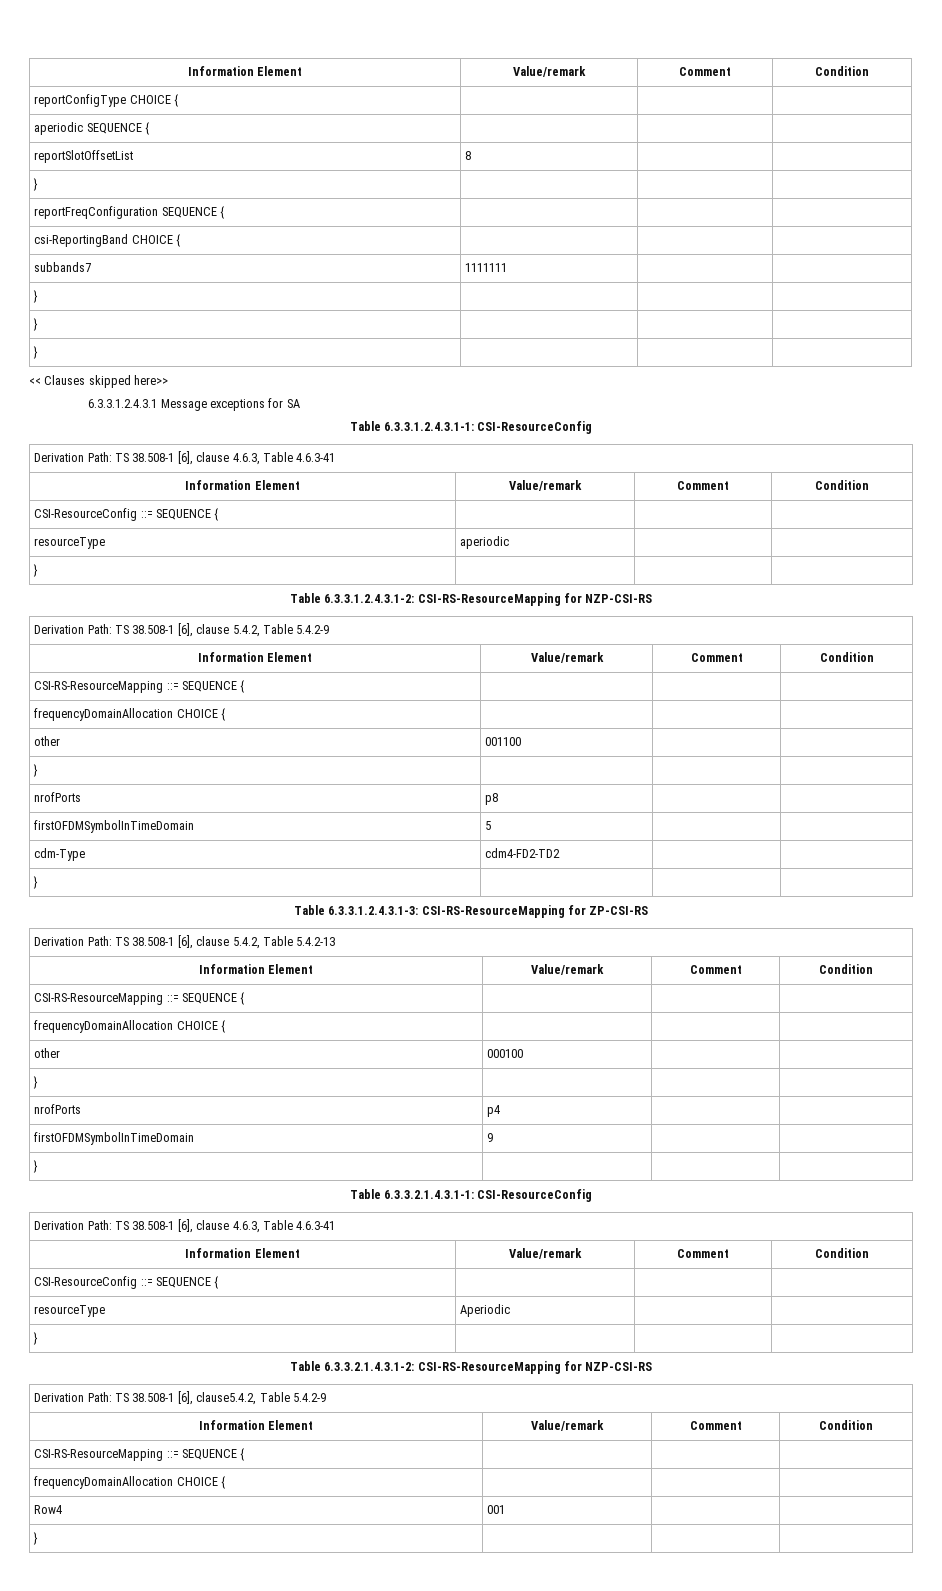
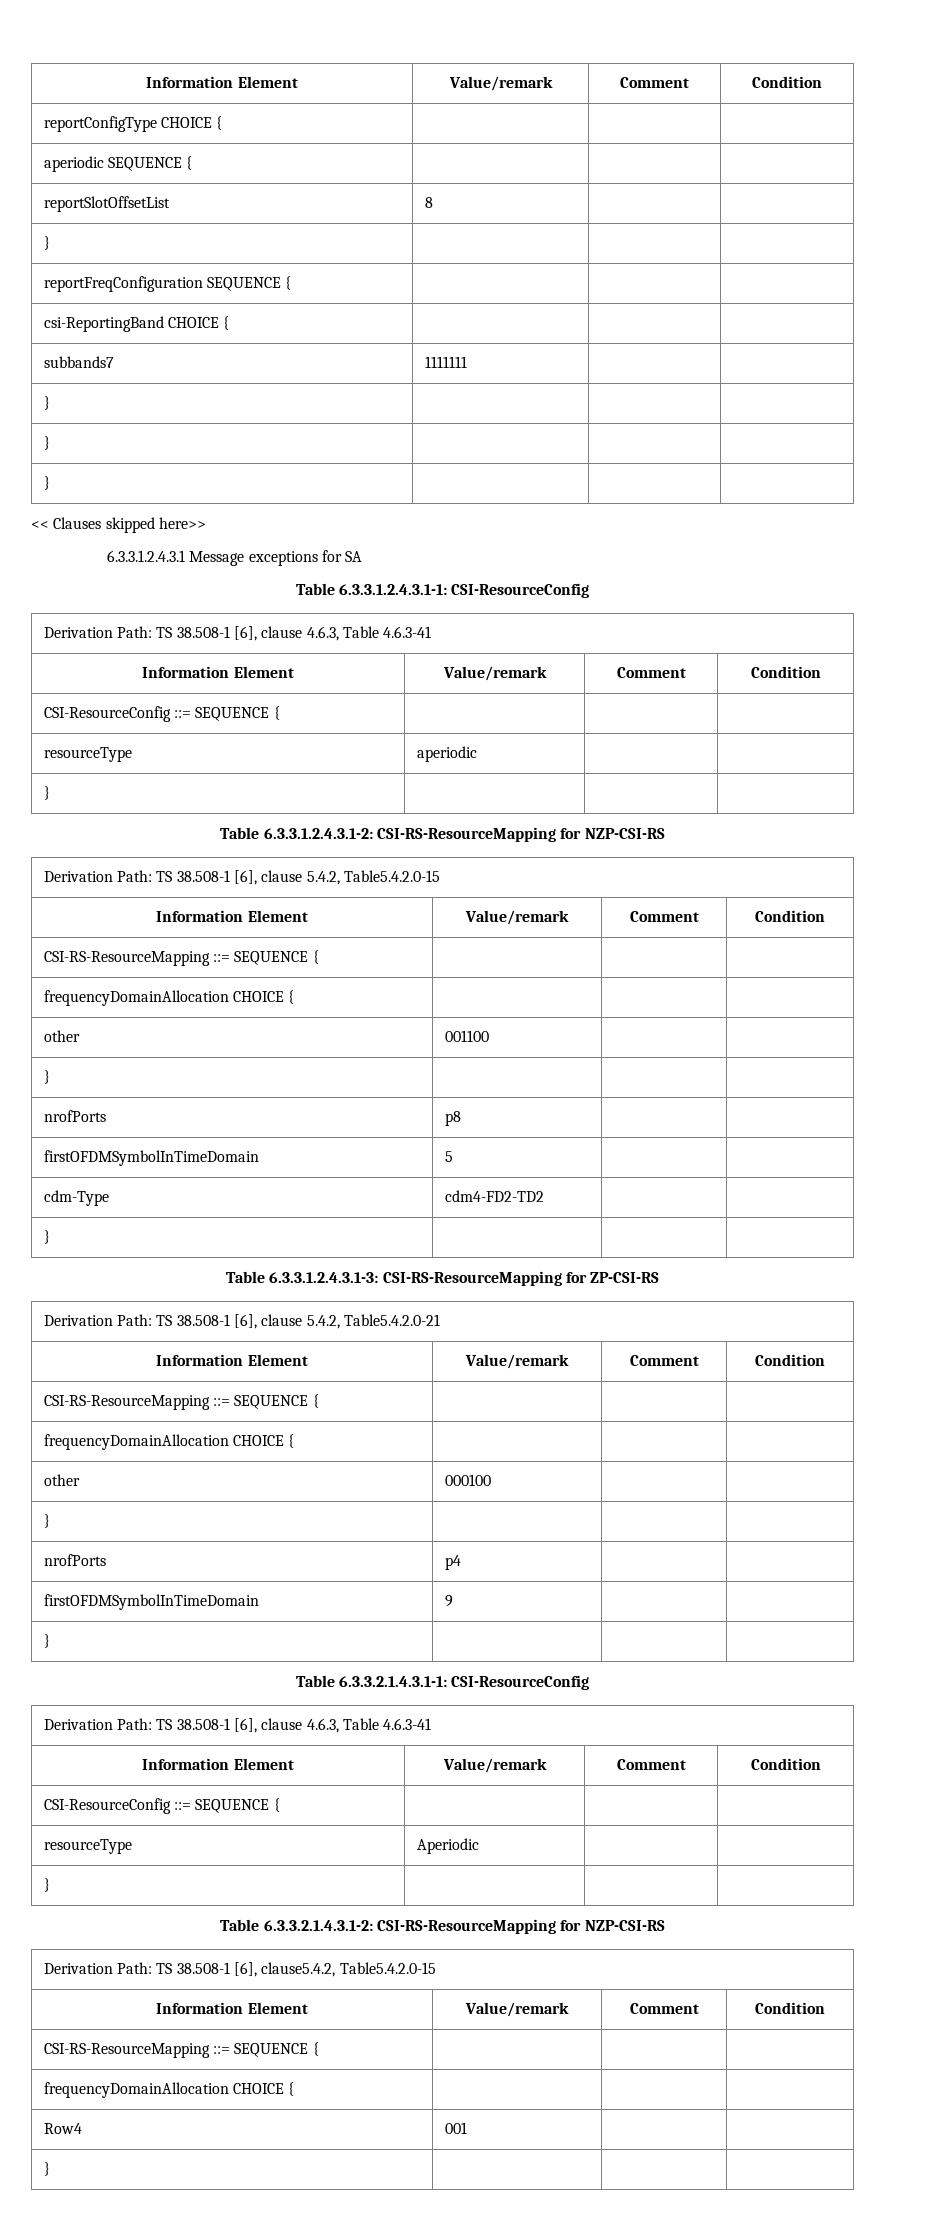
- Derivation Path: TS 38.508-1 [6], clause 5.4.2, Table 5.4.2-9
+ Derivation Path: TS 38.508-1 [6], clause 5.4.2, Table5.4.2.0-15
- Derivation Path: TS 38.508-1 [6], clause 5.4.2, Table 5.4.2-13
+ Derivation Path: TS 38.508-1 [6], clause 5.4.2, Table5.4.2.0-21
- Derivation Path: TS 38.508-1 [6], clause5.4.2, Table 5.4.2-9
+ Derivation Path: TS 38.508-1 [6], clause5.4.2, Table5.4.2.0-15

